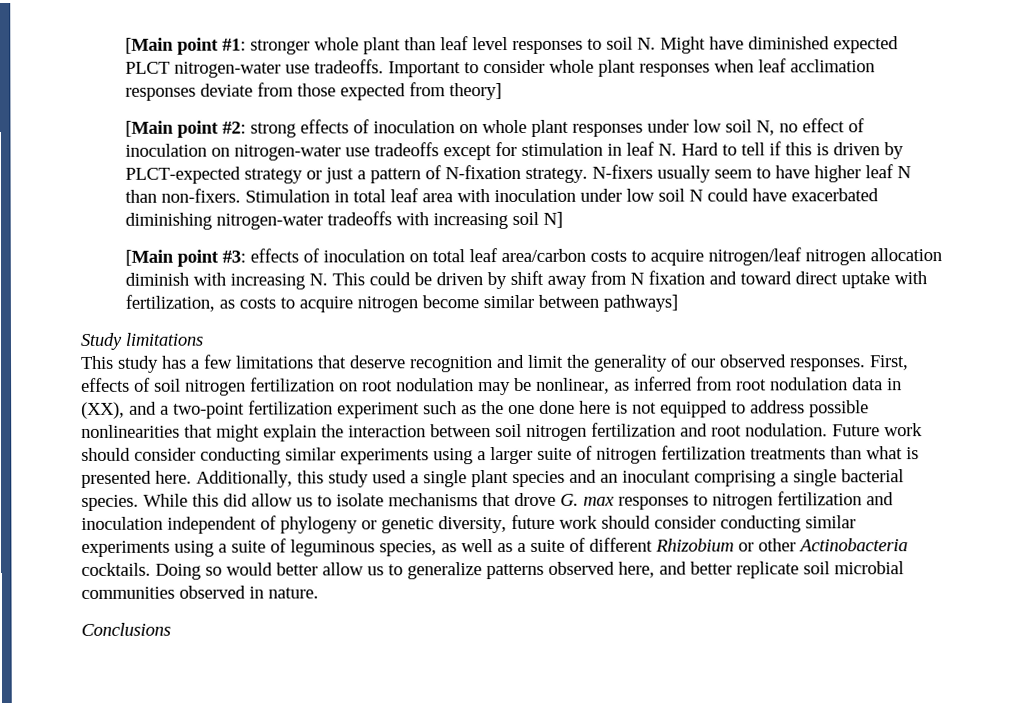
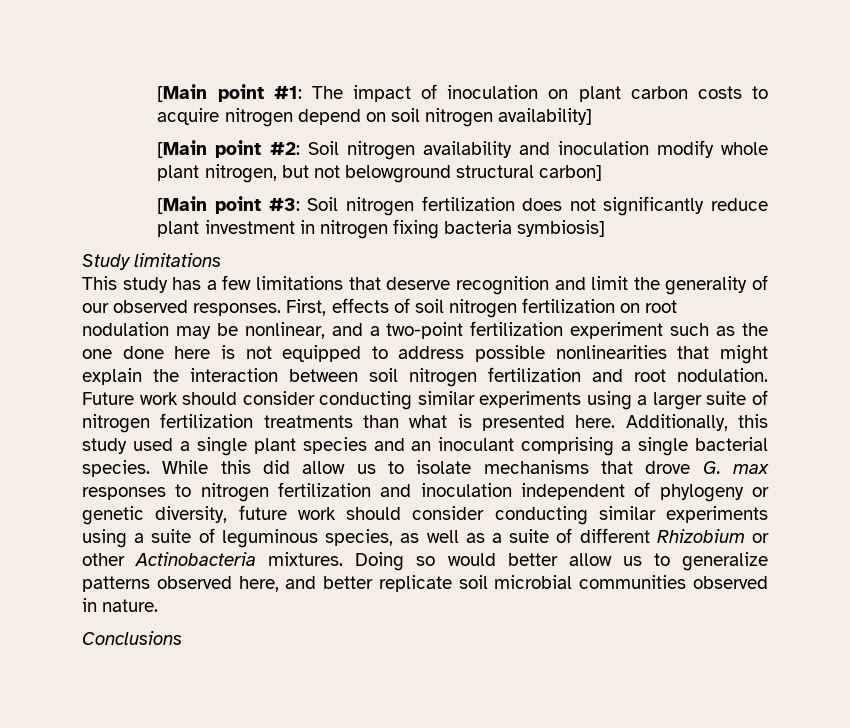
- [Main point #1: stronger whole plant than leaf level responses to soil N. Might have diminished expected PLCT nitrogen-water use tradeoffs. Important to consider whole plant responses when leaf acclimation responses deviate from those expected from theory]
- [Main point #2: strong effects of inoculation on whole plant responses under low soil N, no effect of inoculation on nitrogen-water use tradeoffs except for stimulation in leaf N. Hard to tell if this is driven by PLCT-expected strategy or just a pattern of N-fixation strategy. N-fixers usually seem to have higher leaf N than non-fixers. Stimulation in total leaf area with inoculation under low soil N could have exacerbated diminishing nitrogen-water tradeoffs with increasing soil N]
- [Main point #3: effects of inoculation on total leaf area/carbon costs to acquire nitrogen/leaf nitrogen allocation diminish with increasing N. This could be driven by shift away from N fixation and toward direct uptake with fertilization, as costs to acquire nitrogen become similar between pathways]
+ [Main point #1: The impact of inoculation on plant carbon costs to acquire nitrogen depend on soil nitrogen availability]
+ [Main point #2: Soil nitrogen availability and inoculation modify whole plant nitrogen, but not belowground structural carbon]
+ [Main point #3: Soil nitrogen fertilization does not significantly reduce plant investment in nitrogen fixing bacteria symbiosis]
- First, effects of soil nitrogen fertilization on root nodulation may be nonlinear, as inferred from root nodulation data in (XX), and a two-point fertilization experiment such as the one done here is not equipped to address possible nonlinearities that might explain the interaction between soil nitrogen fertilization and root nodulation.
+ First, effects of soil nitrogen fertilization on root nodulation may be nonlinear, and a two-point fertilization experiment such as the one done here is not equipped to address possible nonlinearities that might explain the interaction between soil nitrogen fertilization and root nodulation.
- While this did allow us to isolate mechanisms that drove G. max responses to nitrogen fertilization and inoculation independent of phylogeny or genetic diversity, future work should consider conducting similar experiments using a suite of leguminous species, as well as a suite of different Rhizobium or other Actinobacteria cocktails.
+ While this did allow us to isolate mechanisms that drove G. max responses to nitrogen fertilization and inoculation independent of phylogeny or genetic diversity, future work should consider conducting similar experiments using a suite of leguminous species, as well as a suite of different Rhizobium or other Actinobacteria mixtures.

